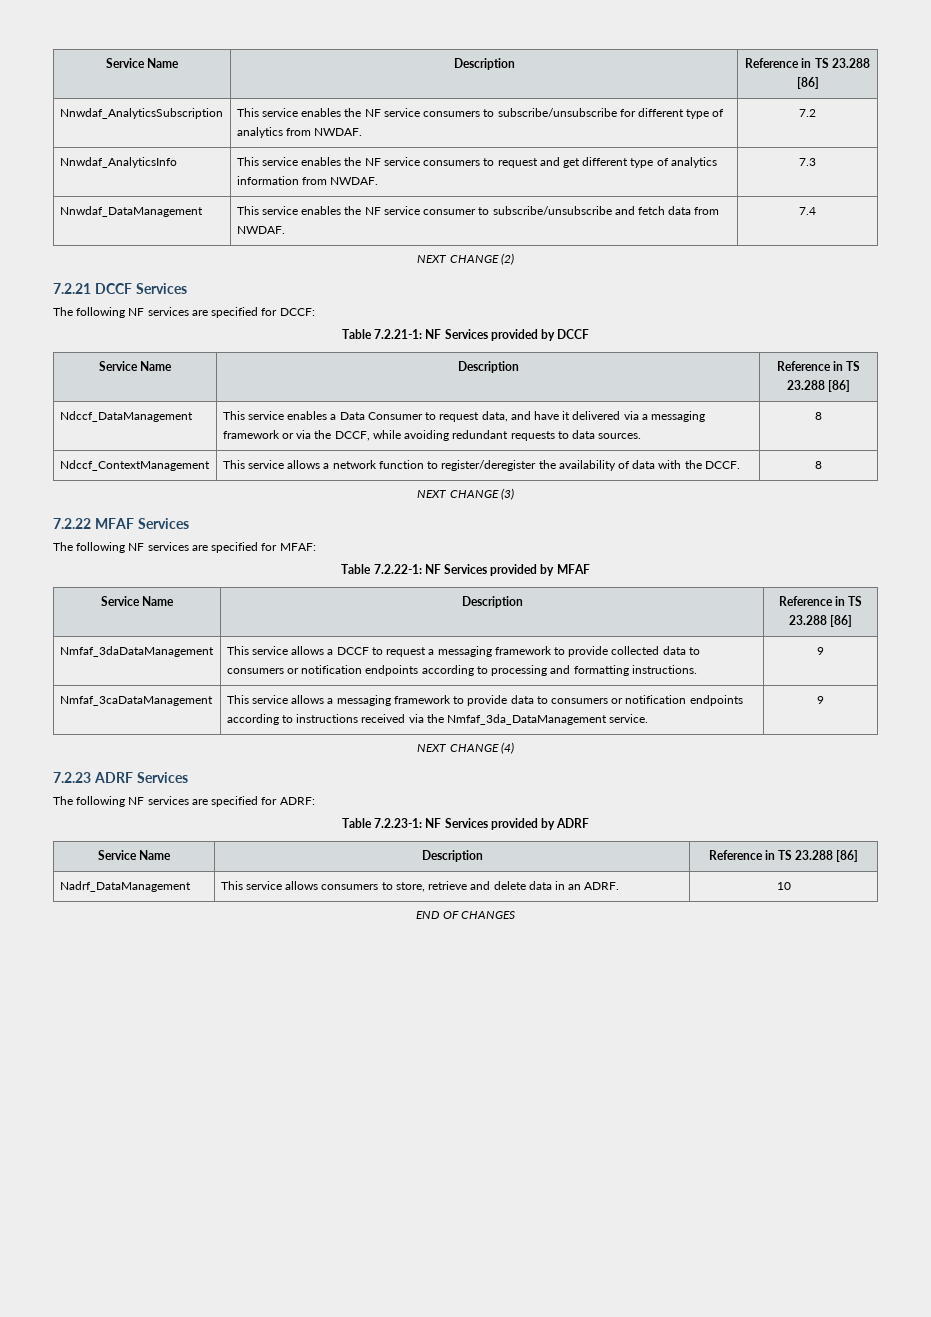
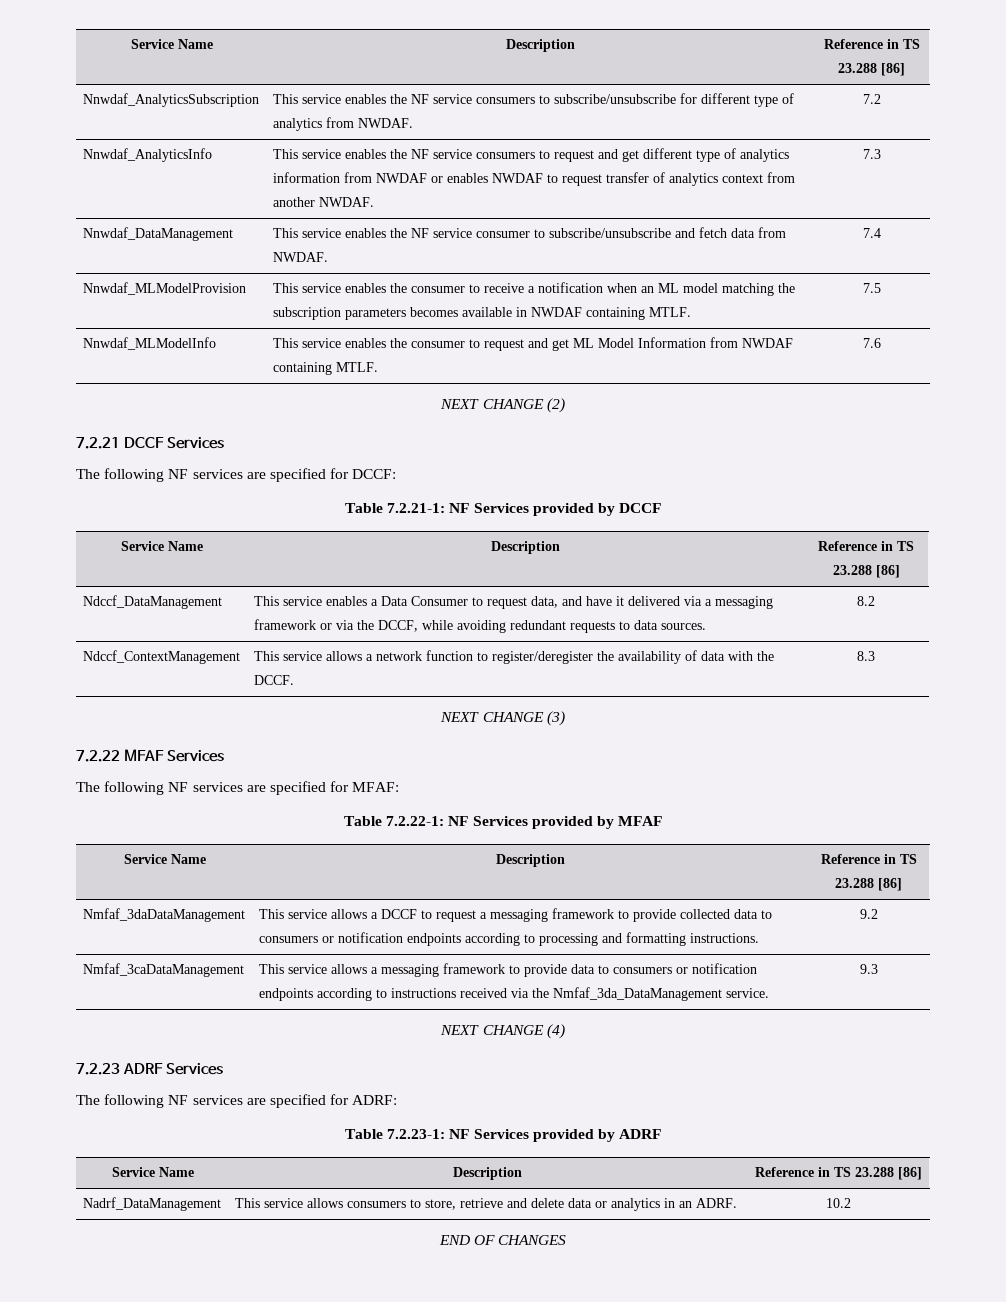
- Nnwdaf_AnalyticsInfo | This service enables the NF service consumers to request and get different type of analytics information from NWDAF. | 7.3
+ Nnwdaf_AnalyticsInfo | This service enables the NF service consumers to request and get different type of analytics information from NWDAF or enables NWDAF to request transfer of analytics context from another NWDAF. | 7.3
+ Nnwdaf_MLModelProvision | This service enables the consumer to receive a notification when an ML model matching the subscription parameters becomes available in NWDAF containing MTLF. | 7.5
+ Nnwdaf_MLModelInfo | This service enables the consumer to request and get ML Model Information from NWDAF containing MTLF. | 7.6
- Ndccf_DataManagement | This service enables a Data Consumer to request data, and have it delivered via a messaging framework or via the DCCF, while avoiding redundant requests to data sources. | 8
+ Ndccf_DataManagement | This service enables a Data Consumer to request data, and have it delivered via a messaging framework or via the DCCF, while avoiding redundant requests to data sources. | 8.2
- Ndccf_ContextManagement | This service allows a network function to register/deregister the availability of data with the DCCF. | 8
+ Ndccf_ContextManagement | This service allows a network function to register/deregister the availability of data with the DCCF. | 8.3
- Nmfaf_3daDataManagement | This service allows a DCCF to request a messaging framework to provide collected data to consumers or notification endpoints according to processing and formatting instructions. | 9
+ Nmfaf_3daDataManagement | This service allows a DCCF to request a messaging framework to provide collected data to consumers or notification endpoints according to processing and formatting instructions. | 9.2
- Nmfaf_3caDataManagement | This service allows a messaging framework to provide data to consumers or notification endpoints according to instructions received via the Nmfaf_3da_DataManagement service. | 9
+ Nmfaf_3caDataManagement | This service allows a messaging framework to provide data to consumers or notification endpoints according to instructions received via the Nmfaf_3da_DataManagement service. | 9.3
- Nadrf_DataManagement | This service allows consumers to store, retrieve and delete data in an ADRF. | 10
+ Nadrf_DataManagement | This service allows consumers to store, retrieve and delete data or analytics in an ADRF. | 10.2

